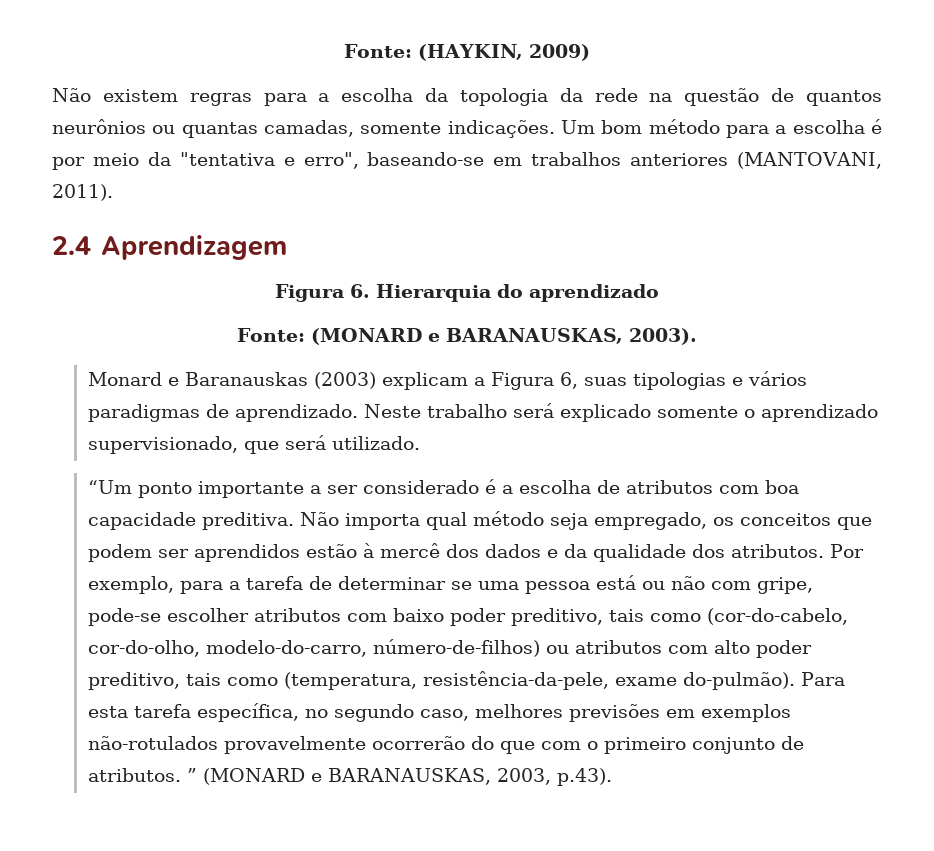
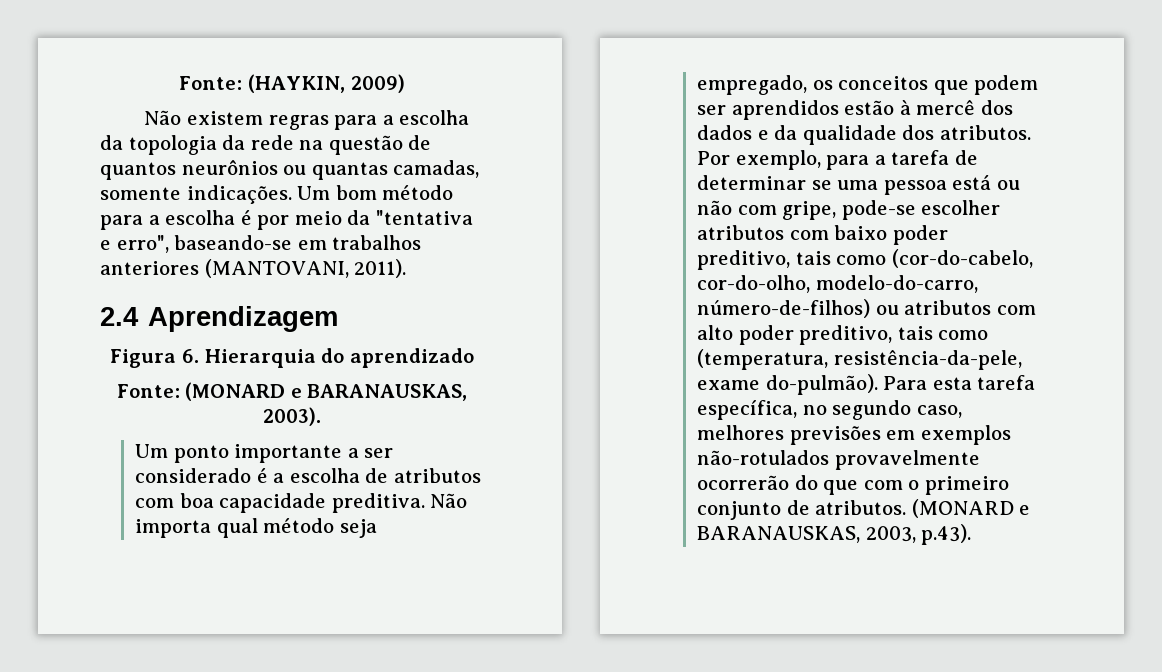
- Monard e Baranauskas (2003) explicam a Figura 6, suas tipologias e vários paradigmas de aprendizado. Neste trabalho será explicado somente o aprendizado supervisionado, que será utilizado.
- “Um ponto importante a ser considerado é a escolha de atributos com boa capacidade preditiva.
+ Um ponto importante a ser considerado é a escolha de atributos com boa capacidade preditiva.
- Para esta tarefa específica, no segundo caso, melhores previsões em exemplos não-rotulados provavelmente ocorrerão do que com o primeiro conjunto de atributos. ” (MONARD e BARANAUSKAS, 2003, p.43).
+ Para esta tarefa específica, no segundo caso, melhores previsões em exemplos não-rotulados provavelmente ocorrerão do que com o primeiro conjunto de atributos. (MONARD e BARANAUSKAS, 2003, p.43).

